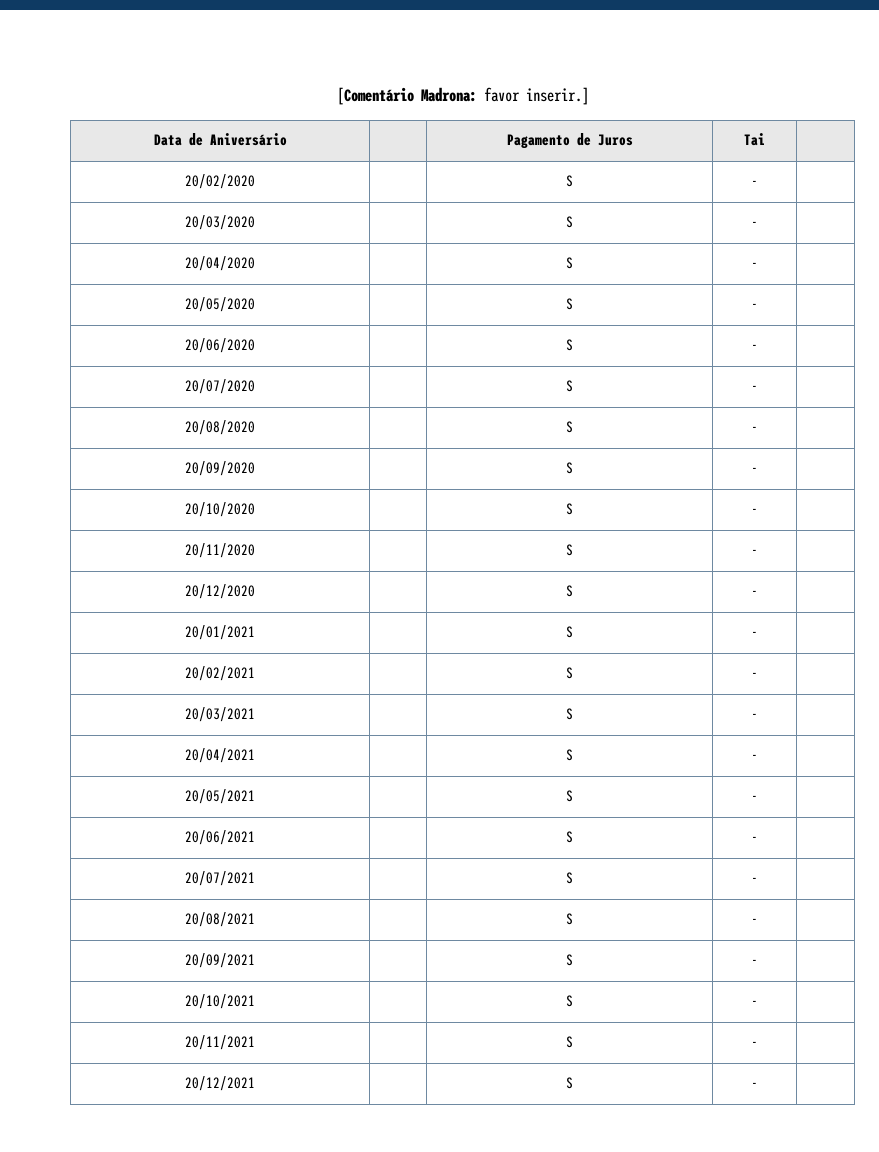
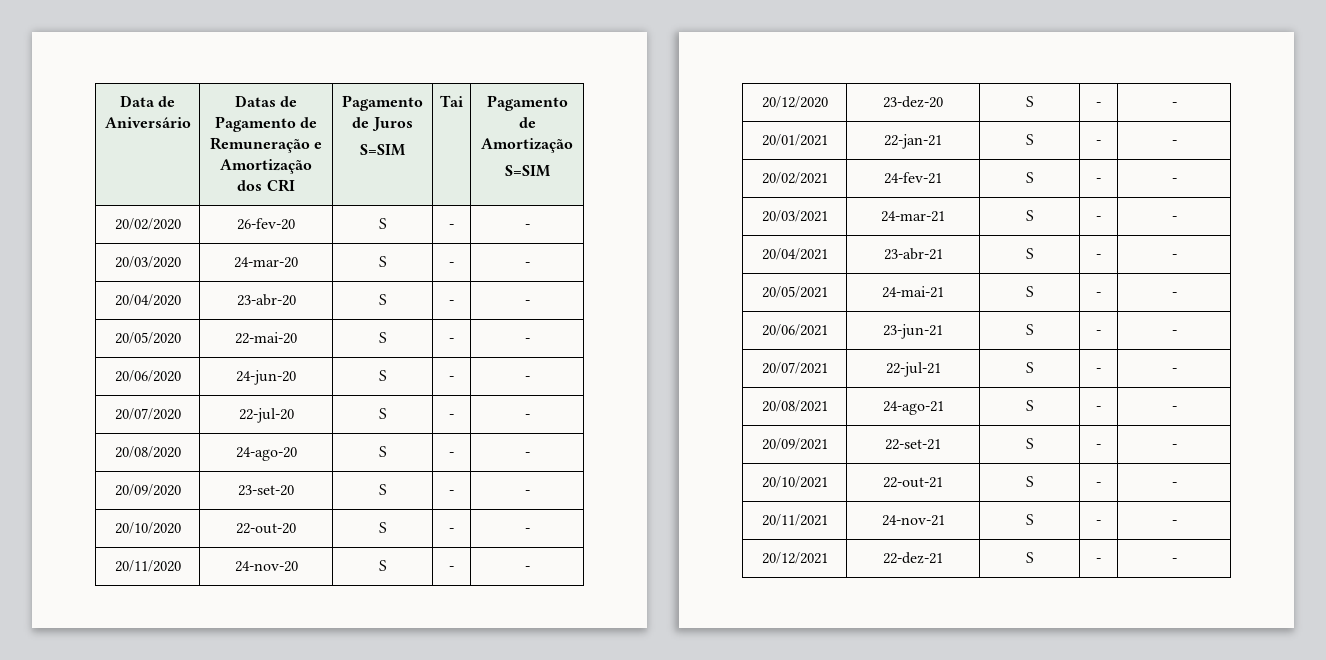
- [Comentário Madrona: favor inserir.]
- Data de Aniversário | | Pagamento de Juros | Tai |
+ Data de Aniversário | Datas de Pagamento de Remuneração e Amortização dos CRI | Pagamento de Juros
+ S=SIM | Tai | Pagamento de Amortização
+ S=SIM
- 20/02/2020 | | S | - |
+ 20/02/2020 | 26-fev-20 | S | - | -
- 20/03/2020 | | S | - |
+ 20/03/2020 | 24-mar-20 | S | - | -
- 20/04/2020 | | S | - |
+ 20/04/2020 | 23-abr-20 | S | - | -
- 20/05/2020 | | S | - |
+ 20/05/2020 | 22-mai-20 | S | - | -
- 20/06/2020 | | S | - |
+ 20/06/2020 | 24-jun-20 | S | - | -
- 20/07/2020 | | S | - |
+ 20/07/2020 | 22-jul-20 | S | - | -
- 20/08/2020 | | S | - |
+ 20/08/2020 | 24-ago-20 | S | - | -
- 20/09/2020 | | S | - |
+ 20/09/2020 | 23-set-20 | S | - | -
- 20/10/2020 | | S | - |
+ 20/10/2020 | 22-out-20 | S | - | -
- 20/11/2020 | | S | - |
+ 20/11/2020 | 24-nov-20 | S | - | -
- 20/12/2020 | | S | - |
+ 20/12/2020 | 23-dez-20 | S | - | -
- 20/01/2021 | | S | - |
+ 20/01/2021 | 22-jan-21 | S | - | -
- 20/02/2021 | | S | - |
+ 20/02/2021 | 24-fev-21 | S | - | -
- 20/03/2021 | | S | - |
+ 20/03/2021 | 24-mar-21 | S | - | -
- 20/04/2021 | | S | - |
+ 20/04/2021 | 23-abr-21 | S | - | -
- 20/05/2021 | | S | - |
+ 20/05/2021 | 24-mai-21 | S | - | -
- 20/06/2021 | | S | - |
+ 20/06/2021 | 23-jun-21 | S | - | -
- 20/07/2021 | | S | - |
+ 20/07/2021 | 22-jul-21 | S | - | -
- 20/08/2021 | | S | - |
+ 20/08/2021 | 24-ago-21 | S | - | -
- 20/09/2021 | | S | - |
+ 20/09/2021 | 22-set-21 | S | - | -
- 20/10/2021 | | S | - |
+ 20/10/2021 | 22-out-21 | S | - | -
- 20/11/2021 | | S | - |
+ 20/11/2021 | 24-nov-21 | S | - | -
- 20/12/2021 | | S | - |
+ 20/12/2021 | 22-dez-21 | S | - | -

